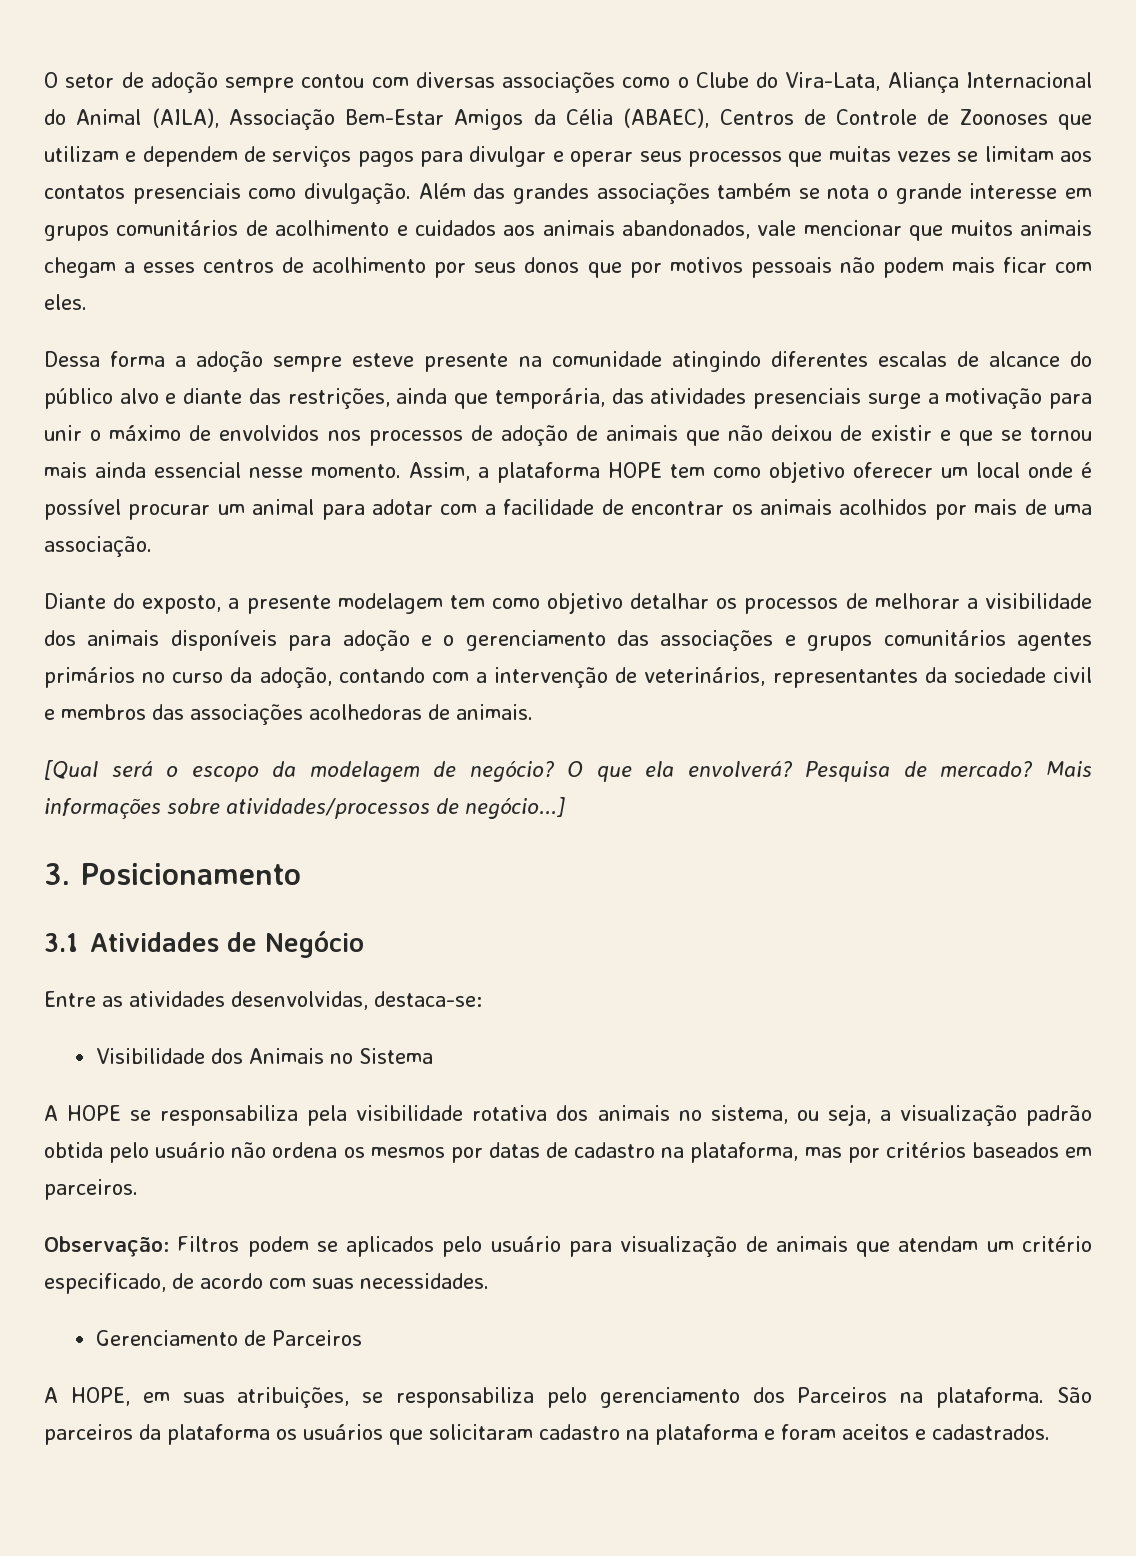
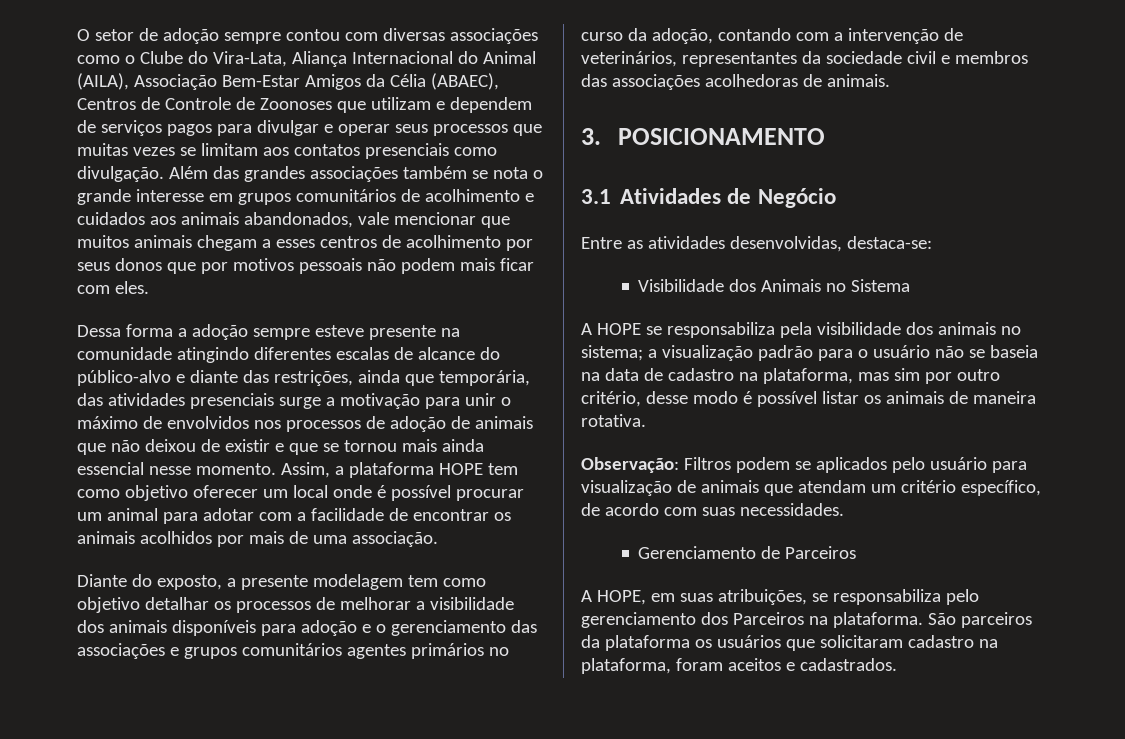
- Dessa forma a adoção sempre esteve presente na comunidade atingindo diferentes escalas de alcance do público alvo e diante das restrições, ainda que temporária, das atividades presenciais surge a motivação para unir o máximo de envolvidos nos processos de adoção de animais que não deixou de existir e que se tornou mais ainda essencial nesse momento.
+ Dessa forma a adoção sempre esteve presente na comunidade atingindo diferentes escalas de alcance do público-alvo e diante das restrições, ainda que temporária, das atividades presenciais surge a motivação para unir o máximo de envolvidos nos processos de adoção de animais que não deixou de existir e que se tornou mais ainda essencial nesse momento.
- [Qual será o escopo da modelagem de negócio? O que ela envolverá? Pesquisa de mercado? Mais informações sobre atividades/processos de negócio...]
- 3. Posicionamento
+ 3. POSICIONAMENTO
- A HOPE se responsabiliza pela visibilidade rotativa dos animais no sistema, ou seja, a visualização padrão obtida pelo usuário não ordena os mesmos por datas de cadastro na plataforma, mas por critérios baseados em parceiros.
+ A HOPE se responsabiliza pela visibilidade dos animais no sistema; a visualização padrão para o usuário não se baseia na data de cadastro na plataforma, mas sim por outro critério, desse modo é possível listar os animais de maneira rotativa.
- Observação: Filtros podem se aplicados pelo usuário para visualização de animais que atendam um critério especificado, de acordo com suas necessidades.
+ Observação: Filtros podem se aplicados pelo usuário para visualização de animais que atendam um critério específico, de acordo com suas necessidades.
- São parceiros da plataforma os usuários que solicitaram cadastro na plataforma e foram aceitos e cadastrados.
+ São parceiros da plataforma os usuários que solicitaram cadastro na plataforma, foram aceitos e cadastrados.

